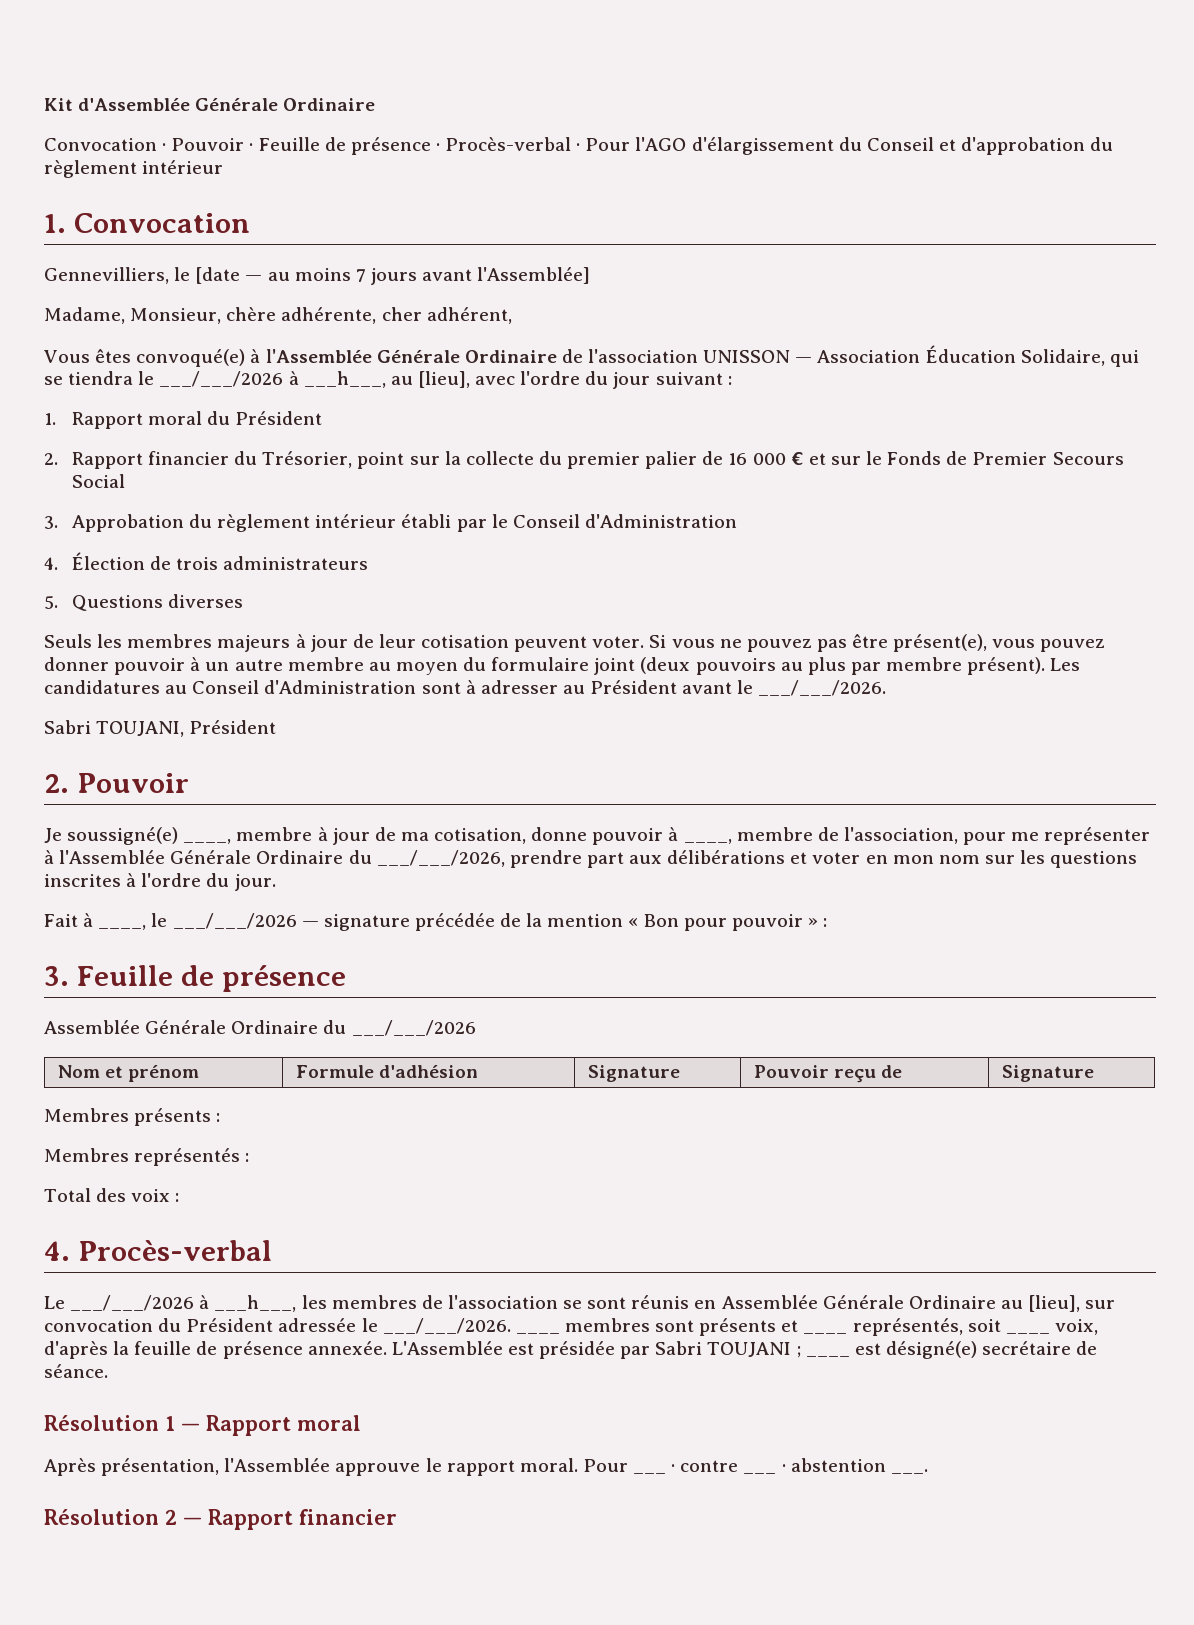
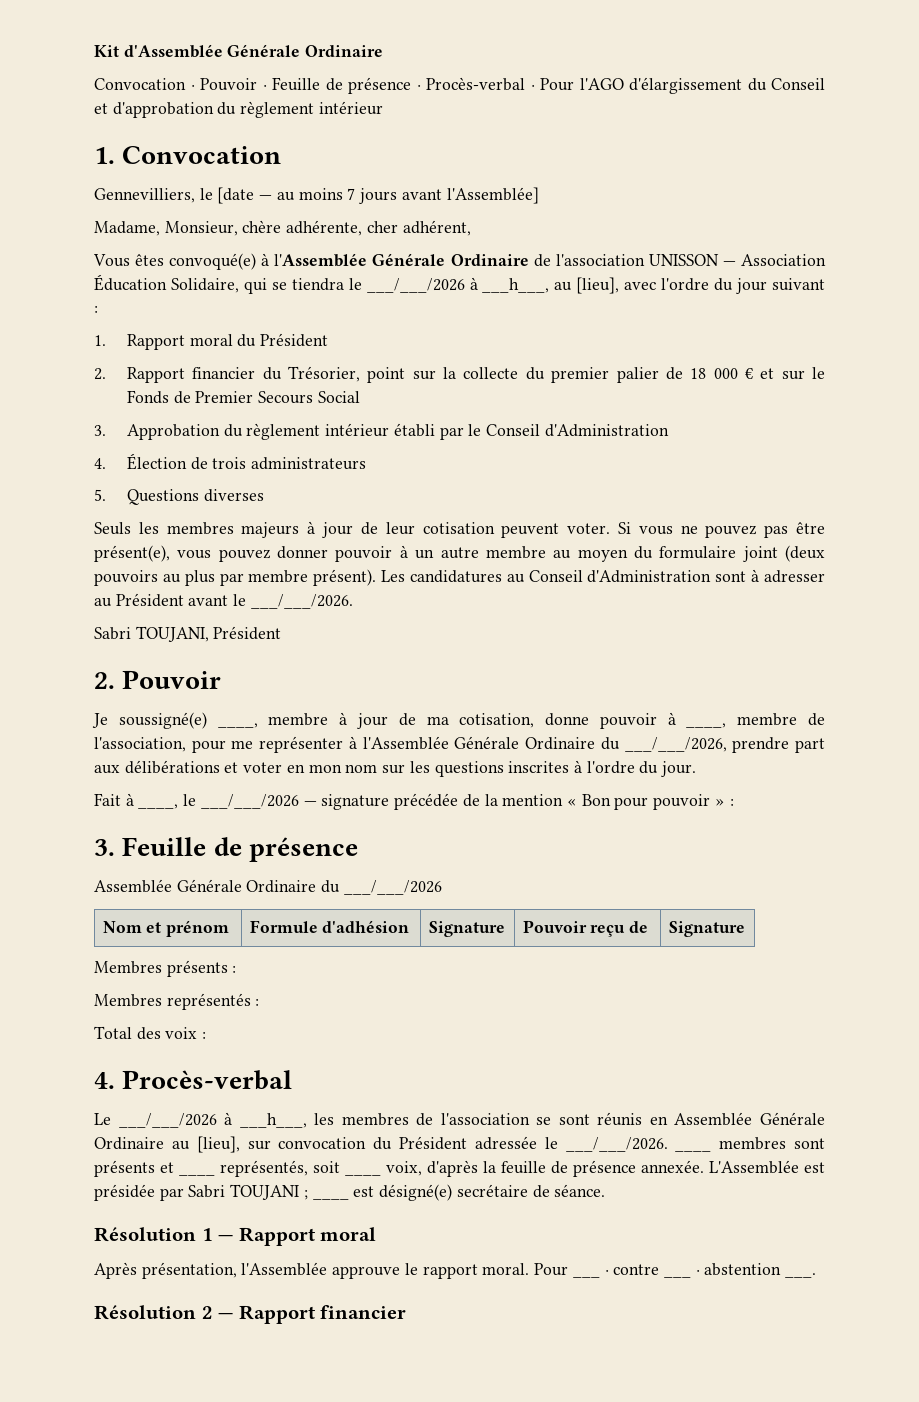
- 2. Rapport financier du Trésorier, point sur la collecte du premier palier de 16 000 € et sur le Fonds de Premier Secours Social
+ 2. Rapport financier du Trésorier, point sur la collecte du premier palier de 18 000 € et sur le Fonds de Premier Secours Social

